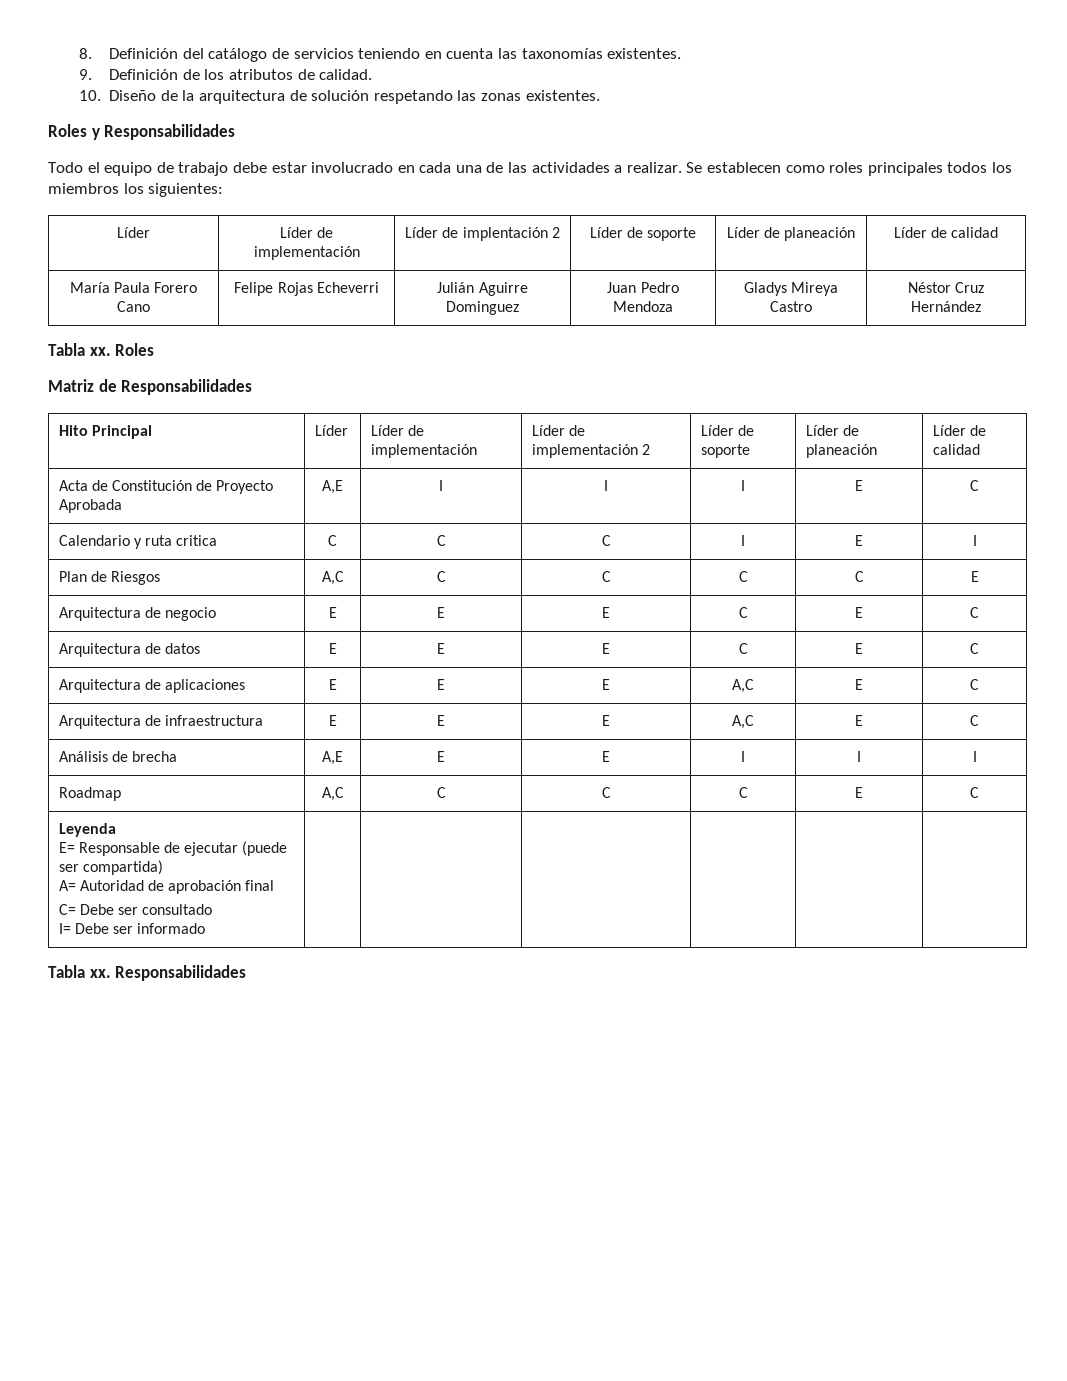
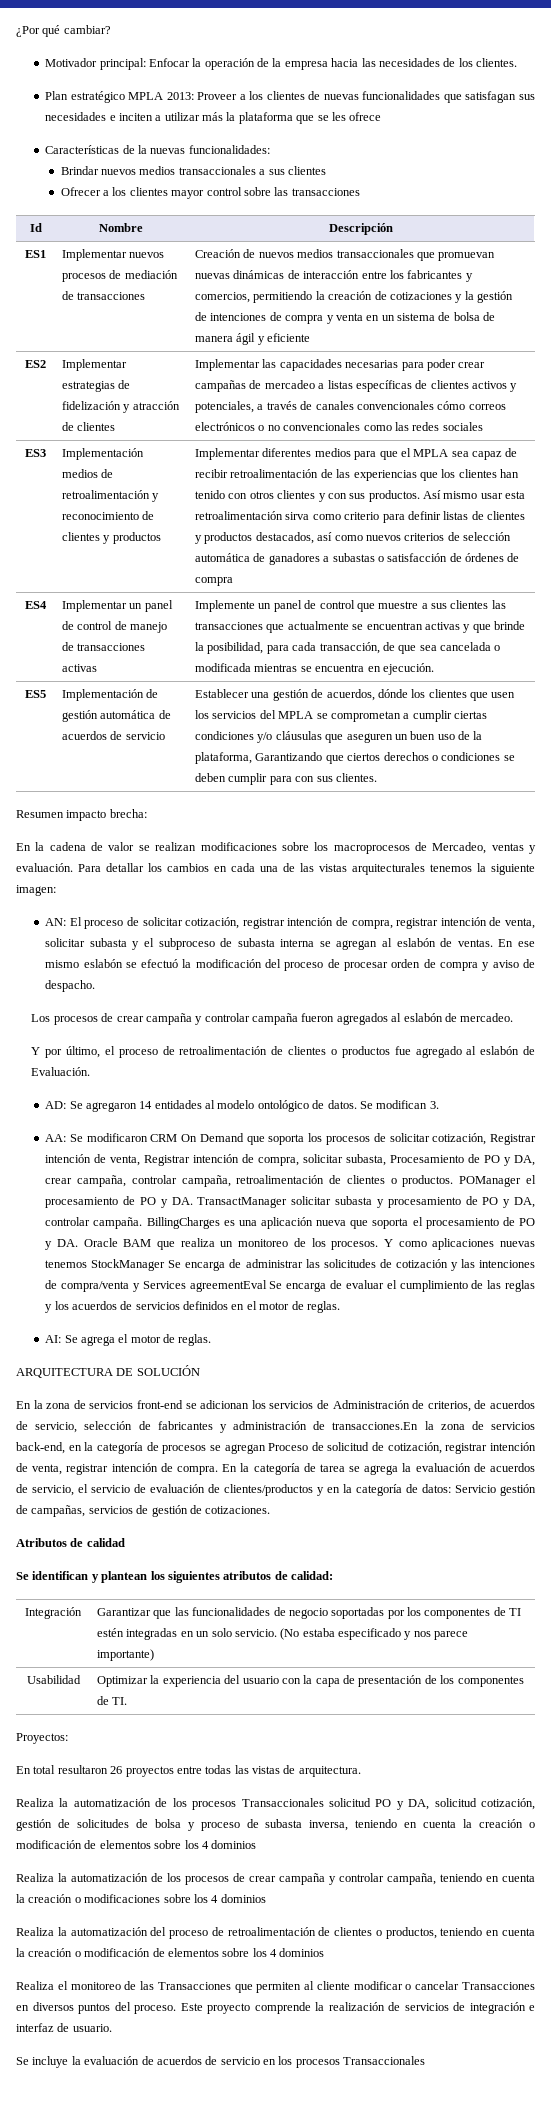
- 8. Definición del catálogo de servicios teniendo en cuenta las taxonomías existentes.
- 9. Definición de los atributos de calidad.
- 10. Diseño de la arquitectura de solución respetando las zonas existentes.
- Roles y Responsabilidades
- Todo el equipo de trabajo debe estar involucrado en cada una de las actividades a realizar. Se establecen como roles principales todos los miembros los siguientes:
- Líder | Líder de implementación | Líder de implentación 2 | Líder de soporte | Líder de planeación | Líder de calidad
- María Paula Forero Cano | Felipe Rojas Echeverri | Julián Aguirre Dominguez | Juan Pedro Mendoza | Gladys Mireya Castro | Néstor Cruz Hernández
- Tabla xx. Roles
- Matriz de Responsabilidades
- Hito Principal | Líder | Líder de implementación | Líder de implementación 2 | Líder de soporte | Líder de planeación | Líder de calidad
- Acta de Constitución de Proyecto Aprobada | A,E | I | I | I | E | C
- Calendario y ruta critica | C | C | C | I | E | I
- Plan de Riesgos | A,C | C | C | C | C | E
- Arquitectura de negocio | E | E | E | C | E | C
- Arquitectura de datos | E | E | E | C | E | C
- Arquitectura de aplicaciones | E | E | E | A,C | E | C
- Arquitectura de infraestructura | E | E | E | A,C | E | C
- Análisis de brecha | A,E | E | E | I | I | I
- Roadmap | A,C | C | C | C | E | C
- Leyenda
- E= Responsable de ejecutar (puede ser compartida)
- A= Autoridad de aprobación final
- C= Debe ser consultado
- I= Debe ser informado | | | | | |
- Tabla xx. Responsabilidades
+ ¿Por qué cambiar?
+ Motivador principal: Enfocar la operación de la empresa hacia las necesidades de los clientes.
+ Plan estratégico MPLA 2013: Proveer a los clientes de nuevas funcionalidades que satisfagan sus necesidades e inciten a utilizar más la plataforma que se les ofrece
+ Características de la nuevas funcionalidades:
+ Brindar nuevos medios transaccionales a sus clientes
+ Ofrecer a los clientes mayor control sobre las transacciones
+ Id | Nombre | Descripción
+ ES1 | Implementar nuevos procesos de mediación de transacciones | Creación de nuevos medios transaccionales que promuevan nuevas dinámicas de interacción entre los fabricantes y comercios, permitiendo la creación de cotizaciones y la gestión de intenciones de compra y venta en un sistema de bolsa de manera ágil y eficiente
+ ES2 | Implementar estrategias de fidelización y atracción de clientes | Implementar las capacidades necesarias para poder crear campañas de mercadeo a listas específicas de clientes activos y potenciales, a través de canales convencionales cómo correos electrónicos o no convencionales como las redes sociales
+ ES3 | Implementación medios de retroalimentación y reconocimiento de clientes y productos | Implementar diferentes medios para que el MPLA sea capaz de recibir retroalimentación de las experiencias que los clientes han tenido con otros clientes y con sus productos. Así mismo usar esta retroalimentación sirva como criterio para definir listas de clientes y productos destacados, así como nuevos criterios de selección automática de ganadores a subastas o satisfacción de órdenes de compra
+ ES4 | Implementar un panel de control de manejo de transacciones activas | Implemente un panel de control que muestre a sus clientes las transacciones que actualmente se encuentran activas y que brinde la posibilidad, para cada transacción, de que sea cancelada o modificada mientras se encuentra en ejecución.
+ ES5 | Implementación de gestión automática de acuerdos de servicio | Establecer una gestión de acuerdos, dónde los clientes que usen los servicios del MPLA se comprometan a cumplir ciertas condiciones y/o cláusulas que aseguren un buen uso de la plataforma, Garantizando que ciertos derechos o condiciones se deben cumplir para con sus clientes.
+ Resumen impacto brecha:
+ En la cadena de valor se realizan modificaciones sobre los macroprocesos de Mercadeo, ventas y evaluación. Para detallar los cambios en cada una de las vistas arquitecturales tenemos la siguiente imagen:
+ AN: El proceso de solicitar cotización, registrar intención de compra, registrar intención de venta, solicitar subasta y el subproceso de subasta interna se agregan al eslabón de ventas. En ese mismo eslabón se efectuó la modificación del proceso de procesar orden de compra y aviso de despacho.
+ Los procesos de crear campaña y controlar campaña fueron agregados al eslabón de mercadeo.
+ Y por último, el proceso de retroalimentación de clientes o productos fue agregado al eslabón de Evaluación.
+ AD: Se agregaron 14 entidades al modelo ontológico de datos. Se modifican 3.
+ AA: Se modificaron CRM On Demand que soporta los procesos de solicitar cotización, Registrar intención de venta, Registrar intención de compra, solicitar subasta, Procesamiento de PO y DA, crear campaña, controlar campaña, retroalimentación de clientes o productos. POManager el procesamiento de PO y DA. TransactManager solicitar subasta y procesamiento de PO y DA, controlar campaña. BillingCharges es una aplicación nueva que soporta el procesamiento de PO y DA. Oracle BAM que realiza un monitoreo de los procesos. Y como aplicaciones nuevas tenemos StockManager Se encarga de administrar las solicitudes de cotización y las intenciones de compra/venta y Services agreementEval Se encarga de evaluar el cumplimiento de las reglas y los acuerdos de servicios definidos en el motor de reglas.
+ AI: Se agrega el motor de reglas.
+ ARQUITECTURA DE SOLUCIÓN
+ En la zona de servicios front-end se adicionan los servicios de Administración de criterios, de acuerdos de servicio, selección de fabricantes y administración de transacciones.En la zona de servicios back-end, en la categoría de procesos se agregan Proceso de solicitud de cotización, registrar intención de venta, registrar intención de compra. En la categoría de tarea se agrega la evaluación de acuerdos de servicio, el servicio de evaluación de clientes/productos y en la categoría de datos: Servicio gestión de campañas, servicios de gestión de cotizaciones.
+ Atributos de calidad
+ Se identifican y plantean los siguientes atributos de calidad:
+ Integración | Garantizar que las funcionalidades de negocio soportadas por los componentes de TI estén integradas en un solo servicio. (No estaba especificado y nos parece importante)
+ Usabilidad | Optimizar la experiencia del usuario con la capa de presentación de los componentes de TI.
+ Proyectos:
+ En total resultaron 26 proyectos entre todas las vistas de arquitectura.
+ Realiza la automatización de los procesos Transaccionales solicitud PO y DA, solicitud cotización, gestión de solicitudes de bolsa y proceso de subasta inversa, teniendo en cuenta la creación o modificación de elementos sobre los 4 dominios
+ Realiza la automatización de los procesos de crear campaña y controlar campaña, teniendo en cuenta la creación o modificaciones sobre los 4 dominios
+ Realiza la automatización del proceso de retroalimentación de clientes o productos, teniendo en cuenta la creación o modificación de elementos sobre los 4 dominios
+ Realiza el monitoreo de las Transacciones que permiten al cliente modificar o cancelar Transacciones en diversos puntos del proceso. Este proyecto comprende la realización de servicios de integración e interfaz de usuario.
+ Se incluye la evaluación de acuerdos de servicio en los procesos Transaccionales

